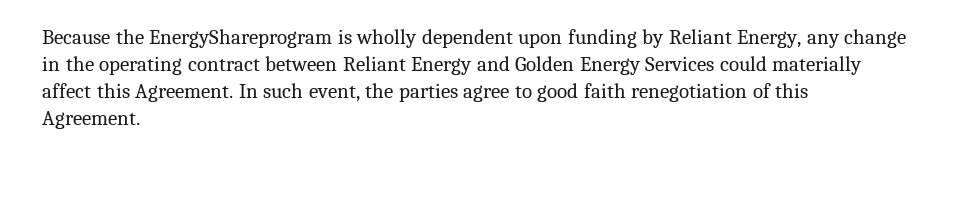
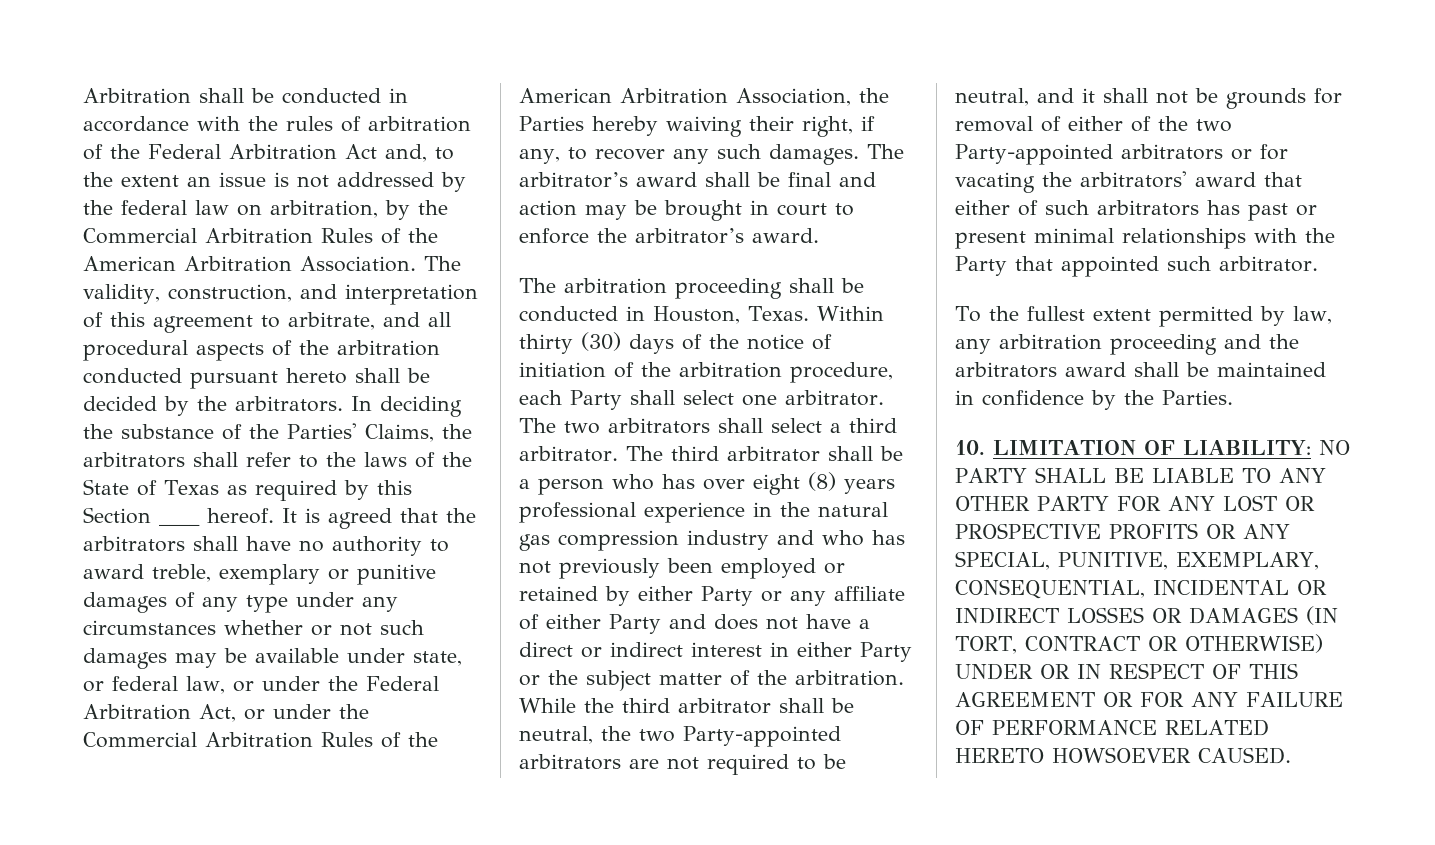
- Because the EnergyShareprogram is wholly dependent upon funding by Reliant Energy, any change in the operating contract between Reliant Energy and Golden Energy Services could materially affect this Agreement. In such event, the parties agree to good faith renegotiation of this Agreement.
+ Arbitration shall be conducted in accordance with the rules of arbitration of the Federal Arbitration Act and, to the extent an issue is not addressed by the federal law on arbitration, by the Commercial Arbitration Rules of the American Arbitration Association. The validity, construction, and interpretation of this agreement to arbitrate, and all procedural aspects of the arbitration conducted pursuant hereto shall be decided by the arbitrators. In deciding the substance of the Parties' Claims, the arbitrators shall refer to the laws of the State of Texas as required by this Section ____ hereof. It is agreed that the arbitrators shall have no authority to award treble, exemplary or punitive damages of any type under any circumstances whether or not such damages may be available under state, or federal law, or under the Federal Arbitration Act, or under the Commercial Arbitration Rules of the American Arbitration Association, the Parties hereby waiving their right, if any, to recover any such damages. The arbitrator’s award shall be final and action may be brought in court to enforce the arbitrator’s award.
+ The arbitration proceeding shall be conducted in Houston, Texas. Within thirty (30) days of the notice of initiation of the arbitration procedure, each Party shall select one arbitrator. The two arbitrators shall select a third arbitrator. The third arbitrator shall be a person who has over eight (8) years professional experience in the natural gas compression industry and who has not previously been employed or retained by either Party or any affiliate of either Party and does not have a direct or indirect interest in either Party or the subject matter of the arbitration. While the third arbitrator shall be neutral, the two Party-appointed arbitrators are not required to be neutral, and it shall not be grounds for removal of either of the two Party-appointed arbitrators or for vacating the arbitrators' award that either of such arbitrators has past or present minimal relationships with the Party that appointed such arbitrator.
+ To the fullest extent permitted by law, any arbitration proceeding and the arbitrators award shall be maintained in confidence by the Parties.
+ 10. LIMITATION OF LIABILITY: NO PARTY SHALL BE LIABLE TO ANY OTHER PARTY FOR ANY LOST OR PROSPECTIVE PROFITS OR ANY SPECIAL, PUNITIVE, EXEMPLARY, CONSEQUENTIAL, INCIDENTAL OR INDIRECT LOSSES OR DAMAGES (IN TORT, CONTRACT OR OTHERWISE) UNDER OR IN RESPECT OF THIS AGREEMENT OR FOR ANY FAILURE OF PERFORMANCE RELATED HERETO HOWSOEVER CAUSED.

